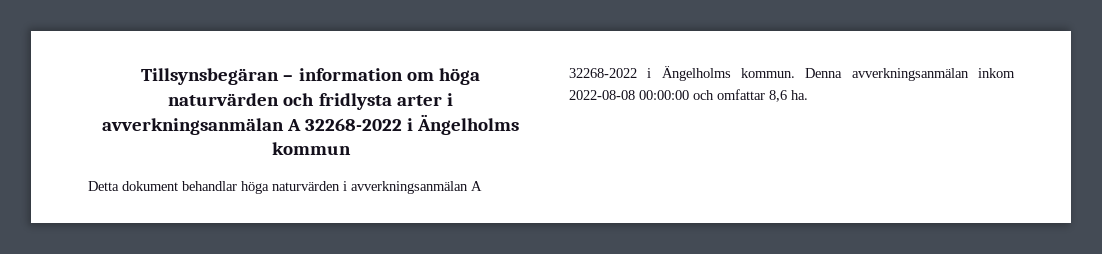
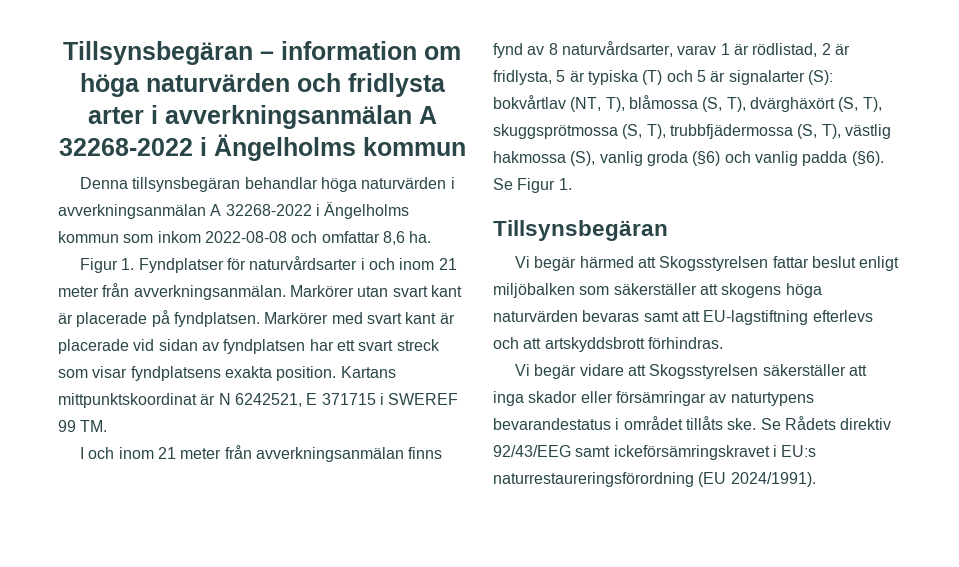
- Detta dokument behandlar höga naturvärden i avverkningsanmälan A 32268-2022 i Ängelholms kommun. Denna avverkningsanmälan inkom 2022-08-08 00:00:00 och omfattar 8,6 ha.
+ Denna tillsynsbegäran behandlar höga naturvärden i avverkningsanmälan A 32268-2022 i Ängelholms kommun som inkom 2022-08-08 och omfattar 8,6 ha.
+ Figur 1. Fyndplatser för naturvårdsarter i och inom 21 meter från avverkningsanmälan. Markörer utan svart kant är placerade på fyndplatsen. Markörer med svart kant är placerade vid sidan av fyndplatsen har ett svart streck som visar fyndplatsens exakta position. Kartans mittpunktskoordinat är N 6242521, E 371715 i SWEREF 99 TM.
+ I och inom 21 meter från avverkningsanmälan finns fynd av 8 naturvårdsarter, varav 1 är rödlistad, 2 är fridlysta, 5 är typiska (T) och 5 är signalarter (S): bokvårtlav (NT, T), blåmossa (S, T), dvärghäxört (S, T), skuggsprötmossa (S, T), trubbfjädermossa (S, T), västlig hakmossa (S), vanlig groda (§6) och vanlig padda (§6). Se Figur 1.
+ Tillsynsbegäran
+ Vi begär härmed att Skogsstyrelsen fattar beslut enligt miljöbalken som säkerställer att skogens höga naturvärden bevaras samt att EU-lagstiftning efterlevs och att artskyddsbrott förhindras.
+ Vi begär vidare att Skogsstyrelsen säkerställer att inga skador eller försämringar av naturtypens bevarandestatus i området tillåts ske. Se Rådets direktiv 92/43/EEG samt ickeförsämringskravet i EU:s naturrestaureringsförordning (EU 2024/1991).

